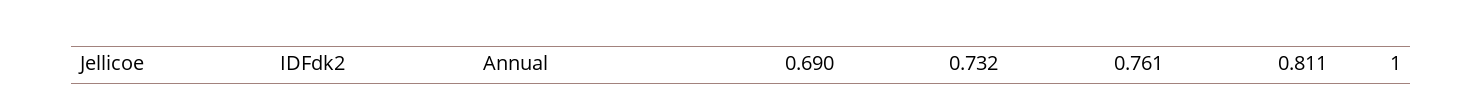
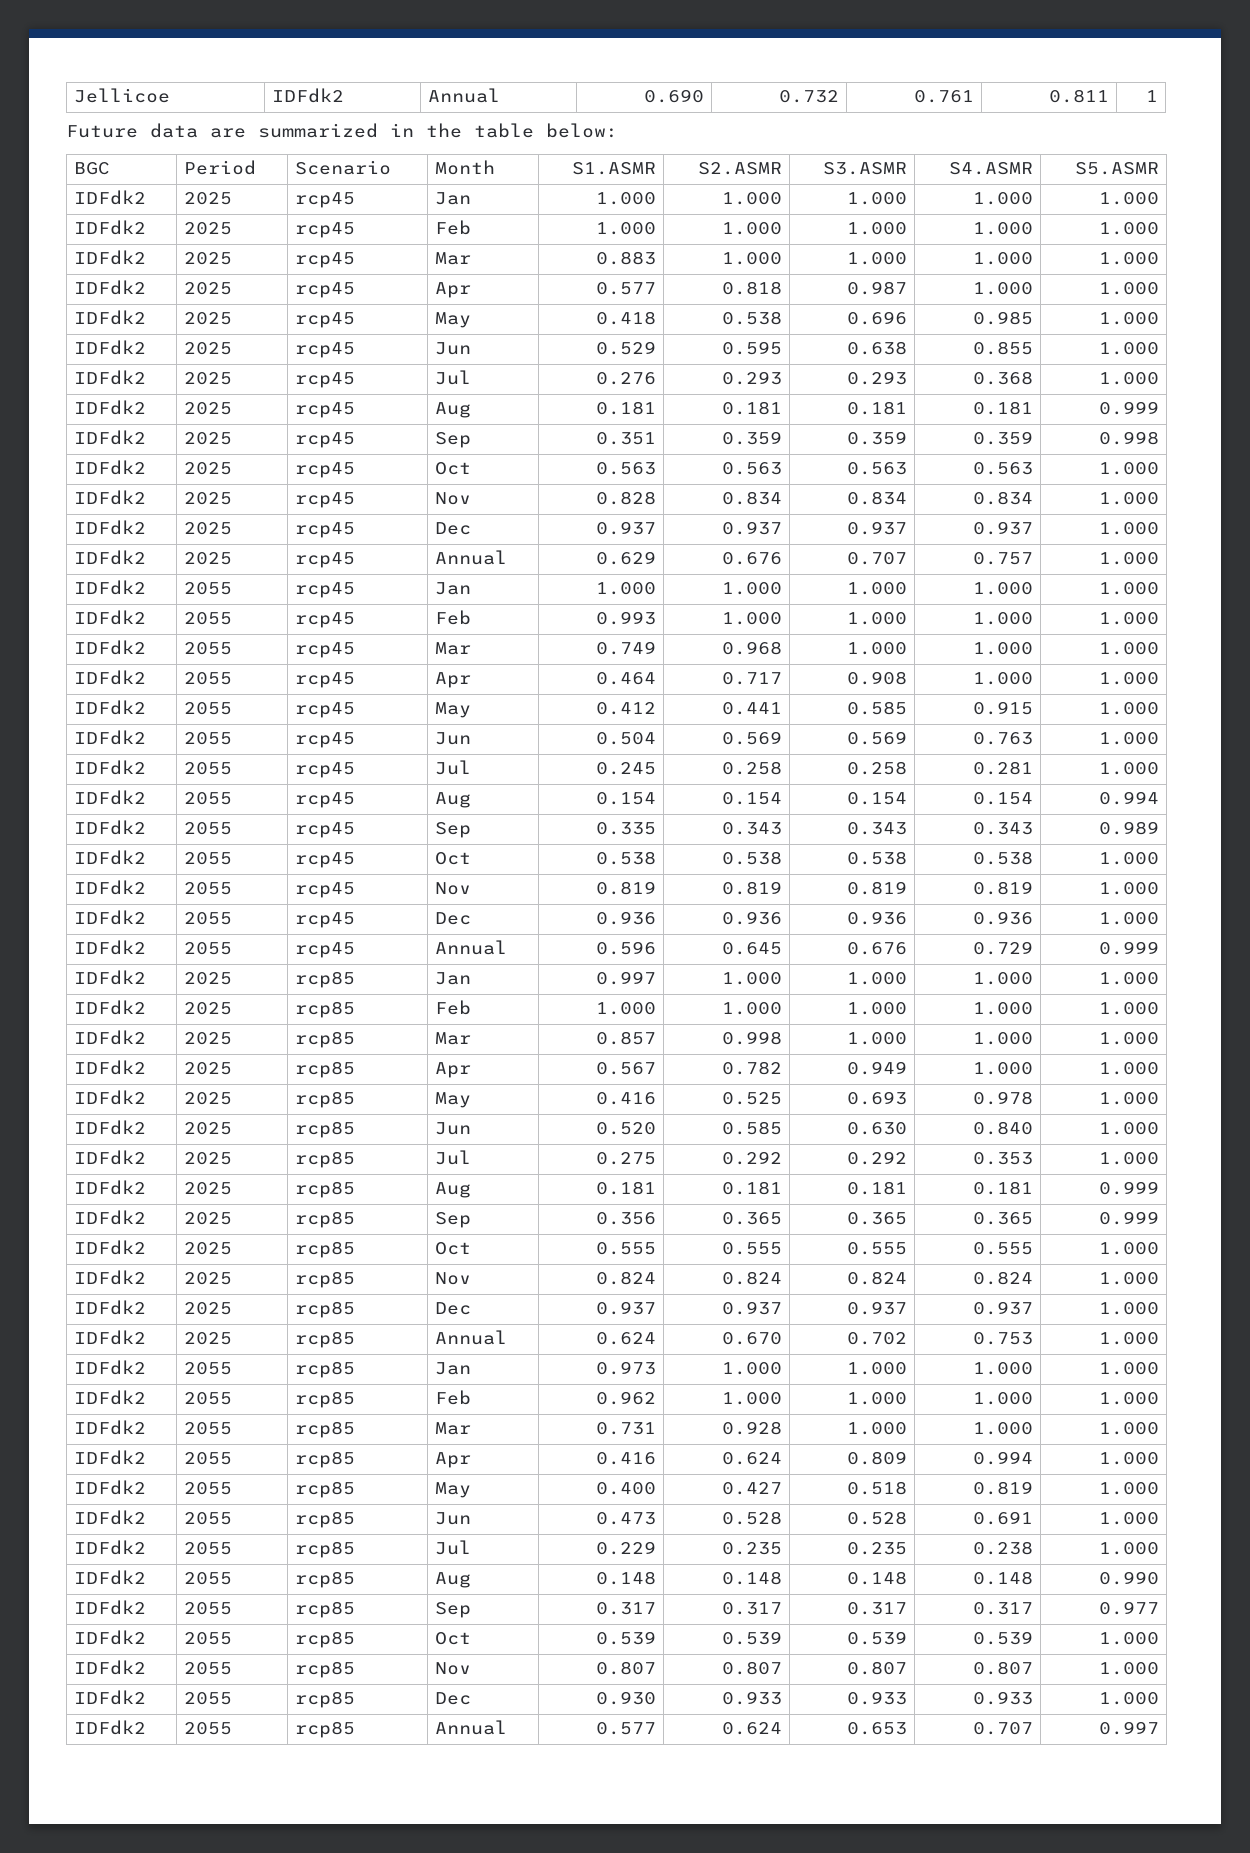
+ Future data are summarized in the table below:
+ BGC | Period | Scenario | Month | S1.ASMR | S2.ASMR | S3.ASMR | S4.ASMR | S5.ASMR
+ IDFdk2 | 2025 | rcp45 | Jan | 1.000 | 1.000 | 1.000 | 1.000 | 1.000
+ IDFdk2 | 2025 | rcp45 | Feb | 1.000 | 1.000 | 1.000 | 1.000 | 1.000
+ IDFdk2 | 2025 | rcp45 | Mar | 0.883 | 1.000 | 1.000 | 1.000 | 1.000
+ IDFdk2 | 2025 | rcp45 | Apr | 0.577 | 0.818 | 0.987 | 1.000 | 1.000
+ IDFdk2 | 2025 | rcp45 | May | 0.418 | 0.538 | 0.696 | 0.985 | 1.000
+ IDFdk2 | 2025 | rcp45 | Jun | 0.529 | 0.595 | 0.638 | 0.855 | 1.000
+ IDFdk2 | 2025 | rcp45 | Jul | 0.276 | 0.293 | 0.293 | 0.368 | 1.000
+ IDFdk2 | 2025 | rcp45 | Aug | 0.181 | 0.181 | 0.181 | 0.181 | 0.999
+ IDFdk2 | 2025 | rcp45 | Sep | 0.351 | 0.359 | 0.359 | 0.359 | 0.998
+ IDFdk2 | 2025 | rcp45 | Oct | 0.563 | 0.563 | 0.563 | 0.563 | 1.000
+ IDFdk2 | 2025 | rcp45 | Nov | 0.828 | 0.834 | 0.834 | 0.834 | 1.000
+ IDFdk2 | 2025 | rcp45 | Dec | 0.937 | 0.937 | 0.937 | 0.937 | 1.000
+ IDFdk2 | 2025 | rcp45 | Annual | 0.629 | 0.676 | 0.707 | 0.757 | 1.000
+ IDFdk2 | 2055 | rcp45 | Jan | 1.000 | 1.000 | 1.000 | 1.000 | 1.000
+ IDFdk2 | 2055 | rcp45 | Feb | 0.993 | 1.000 | 1.000 | 1.000 | 1.000
+ IDFdk2 | 2055 | rcp45 | Mar | 0.749 | 0.968 | 1.000 | 1.000 | 1.000
+ IDFdk2 | 2055 | rcp45 | Apr | 0.464 | 0.717 | 0.908 | 1.000 | 1.000
+ IDFdk2 | 2055 | rcp45 | May | 0.412 | 0.441 | 0.585 | 0.915 | 1.000
+ IDFdk2 | 2055 | rcp45 | Jun | 0.504 | 0.569 | 0.569 | 0.763 | 1.000
+ IDFdk2 | 2055 | rcp45 | Jul | 0.245 | 0.258 | 0.258 | 0.281 | 1.000
+ IDFdk2 | 2055 | rcp45 | Aug | 0.154 | 0.154 | 0.154 | 0.154 | 0.994
+ IDFdk2 | 2055 | rcp45 | Sep | 0.335 | 0.343 | 0.343 | 0.343 | 0.989
+ IDFdk2 | 2055 | rcp45 | Oct | 0.538 | 0.538 | 0.538 | 0.538 | 1.000
+ IDFdk2 | 2055 | rcp45 | Nov | 0.819 | 0.819 | 0.819 | 0.819 | 1.000
+ IDFdk2 | 2055 | rcp45 | Dec | 0.936 | 0.936 | 0.936 | 0.936 | 1.000
+ IDFdk2 | 2055 | rcp45 | Annual | 0.596 | 0.645 | 0.676 | 0.729 | 0.999
+ IDFdk2 | 2025 | rcp85 | Jan | 0.997 | 1.000 | 1.000 | 1.000 | 1.000
+ IDFdk2 | 2025 | rcp85 | Feb | 1.000 | 1.000 | 1.000 | 1.000 | 1.000
+ IDFdk2 | 2025 | rcp85 | Mar | 0.857 | 0.998 | 1.000 | 1.000 | 1.000
+ IDFdk2 | 2025 | rcp85 | Apr | 0.567 | 0.782 | 0.949 | 1.000 | 1.000
+ IDFdk2 | 2025 | rcp85 | May | 0.416 | 0.525 | 0.693 | 0.978 | 1.000
+ IDFdk2 | 2025 | rcp85 | Jun | 0.520 | 0.585 | 0.630 | 0.840 | 1.000
+ IDFdk2 | 2025 | rcp85 | Jul | 0.275 | 0.292 | 0.292 | 0.353 | 1.000
+ IDFdk2 | 2025 | rcp85 | Aug | 0.181 | 0.181 | 0.181 | 0.181 | 0.999
+ IDFdk2 | 2025 | rcp85 | Sep | 0.356 | 0.365 | 0.365 | 0.365 | 0.999
+ IDFdk2 | 2025 | rcp85 | Oct | 0.555 | 0.555 | 0.555 | 0.555 | 1.000
+ IDFdk2 | 2025 | rcp85 | Nov | 0.824 | 0.824 | 0.824 | 0.824 | 1.000
+ IDFdk2 | 2025 | rcp85 | Dec | 0.937 | 0.937 | 0.937 | 0.937 | 1.000
+ IDFdk2 | 2025 | rcp85 | Annual | 0.624 | 0.670 | 0.702 | 0.753 | 1.000
+ IDFdk2 | 2055 | rcp85 | Jan | 0.973 | 1.000 | 1.000 | 1.000 | 1.000
+ IDFdk2 | 2055 | rcp85 | Feb | 0.962 | 1.000 | 1.000 | 1.000 | 1.000
+ IDFdk2 | 2055 | rcp85 | Mar | 0.731 | 0.928 | 1.000 | 1.000 | 1.000
+ IDFdk2 | 2055 | rcp85 | Apr | 0.416 | 0.624 | 0.809 | 0.994 | 1.000
+ IDFdk2 | 2055 | rcp85 | May | 0.400 | 0.427 | 0.518 | 0.819 | 1.000
+ IDFdk2 | 2055 | rcp85 | Jun | 0.473 | 0.528 | 0.528 | 0.691 | 1.000
+ IDFdk2 | 2055 | rcp85 | Jul | 0.229 | 0.235 | 0.235 | 0.238 | 1.000
+ IDFdk2 | 2055 | rcp85 | Aug | 0.148 | 0.148 | 0.148 | 0.148 | 0.990
+ IDFdk2 | 2055 | rcp85 | Sep | 0.317 | 0.317 | 0.317 | 0.317 | 0.977
+ IDFdk2 | 2055 | rcp85 | Oct | 0.539 | 0.539 | 0.539 | 0.539 | 1.000
+ IDFdk2 | 2055 | rcp85 | Nov | 0.807 | 0.807 | 0.807 | 0.807 | 1.000
+ IDFdk2 | 2055 | rcp85 | Dec | 0.930 | 0.933 | 0.933 | 0.933 | 1.000
+ IDFdk2 | 2055 | rcp85 | Annual | 0.577 | 0.624 | 0.653 | 0.707 | 0.997

